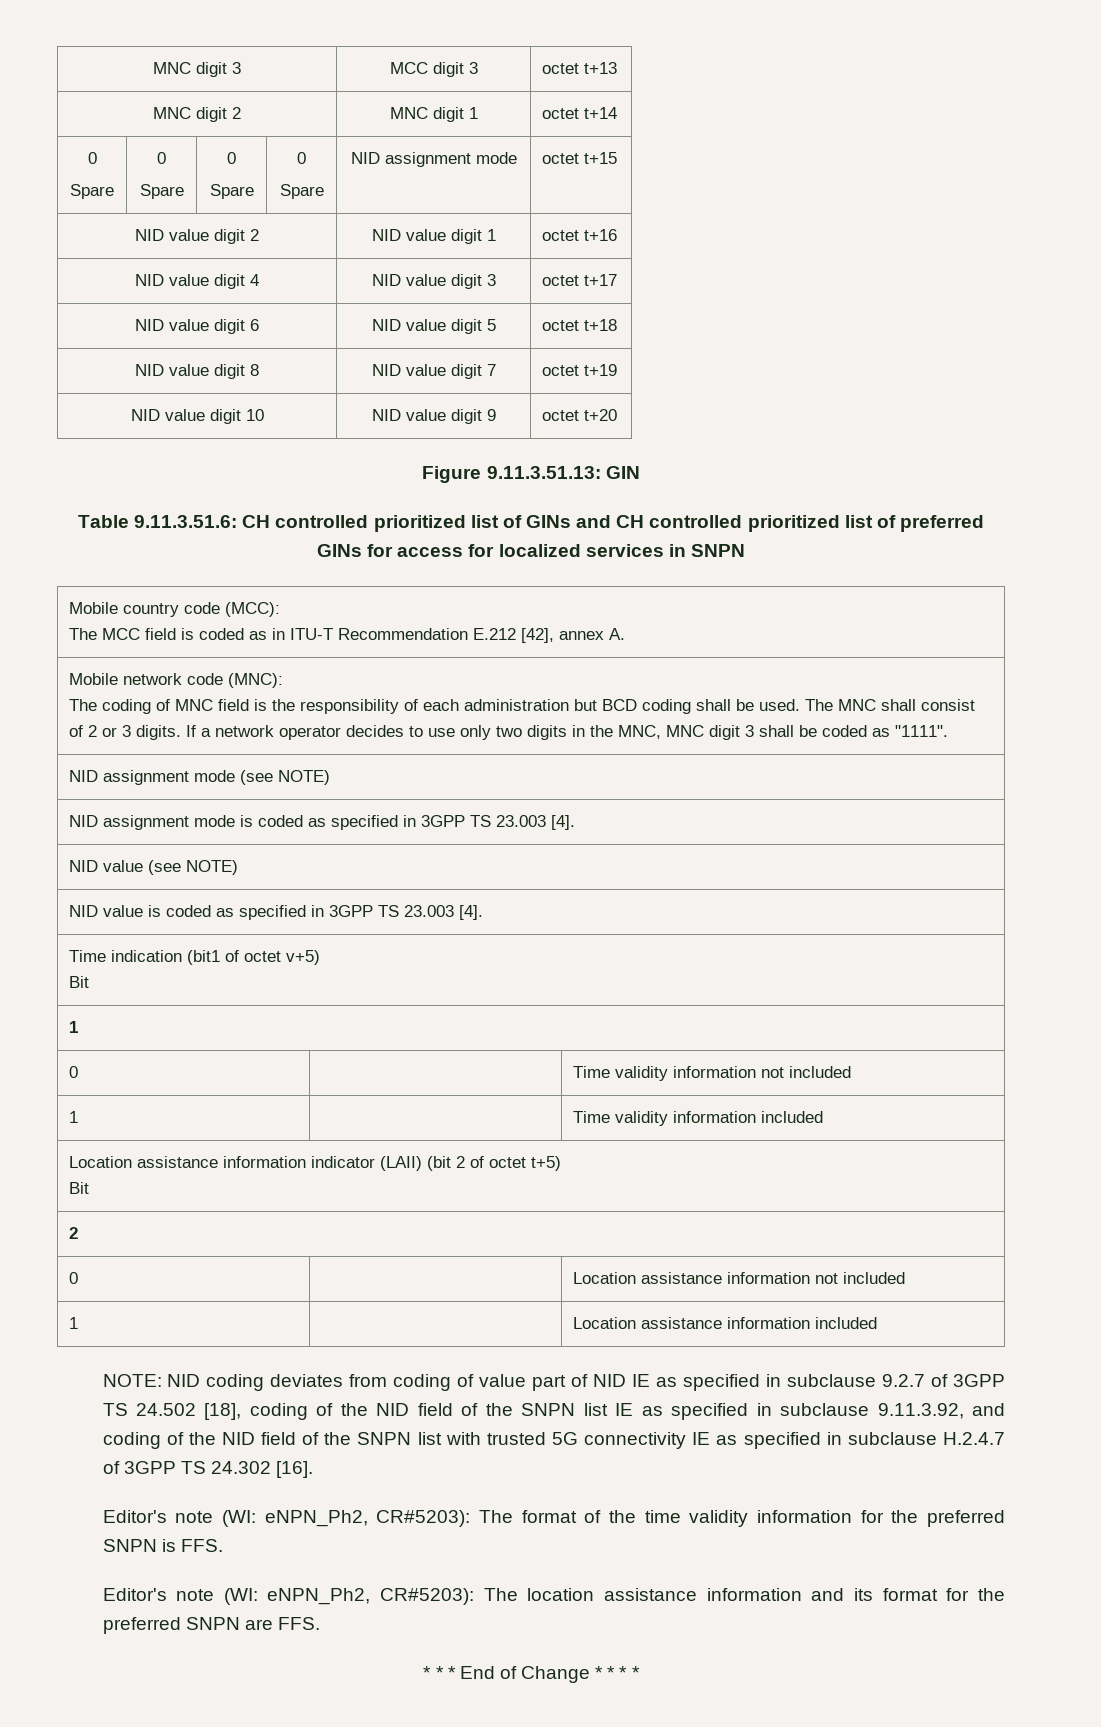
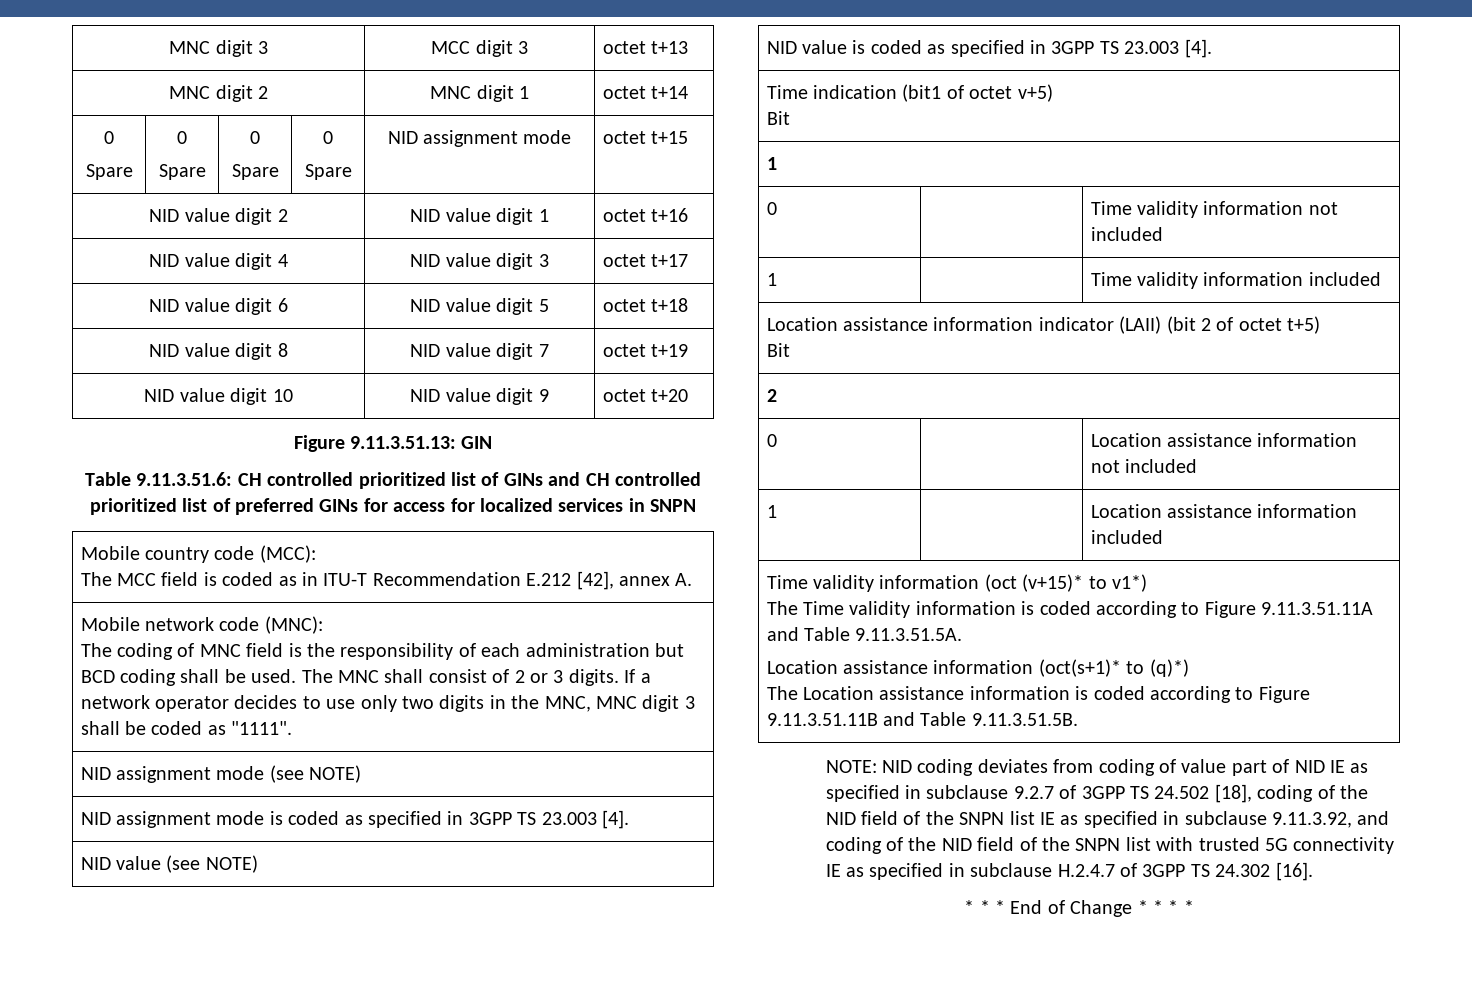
+ Time validity information (oct (v+15)* to v1*)
+ The Time validity information is coded according to Figure 9.11.3.51.11A and Table 9.11.3.51.5A.
+ Location assistance information (oct(s+1)* to (q)*)
+ The Location assistance information is coded according to Figure 9.11.3.51.11B and Table 9.11.3.51.5B.
- Editor's note (WI: eNPN_Ph2, CR#5203): The format of the time validity information for the preferred SNPN is FFS.
- Editor's note (WI: eNPN_Ph2, CR#5203): The location assistance information and its format for the preferred SNPN are FFS.

